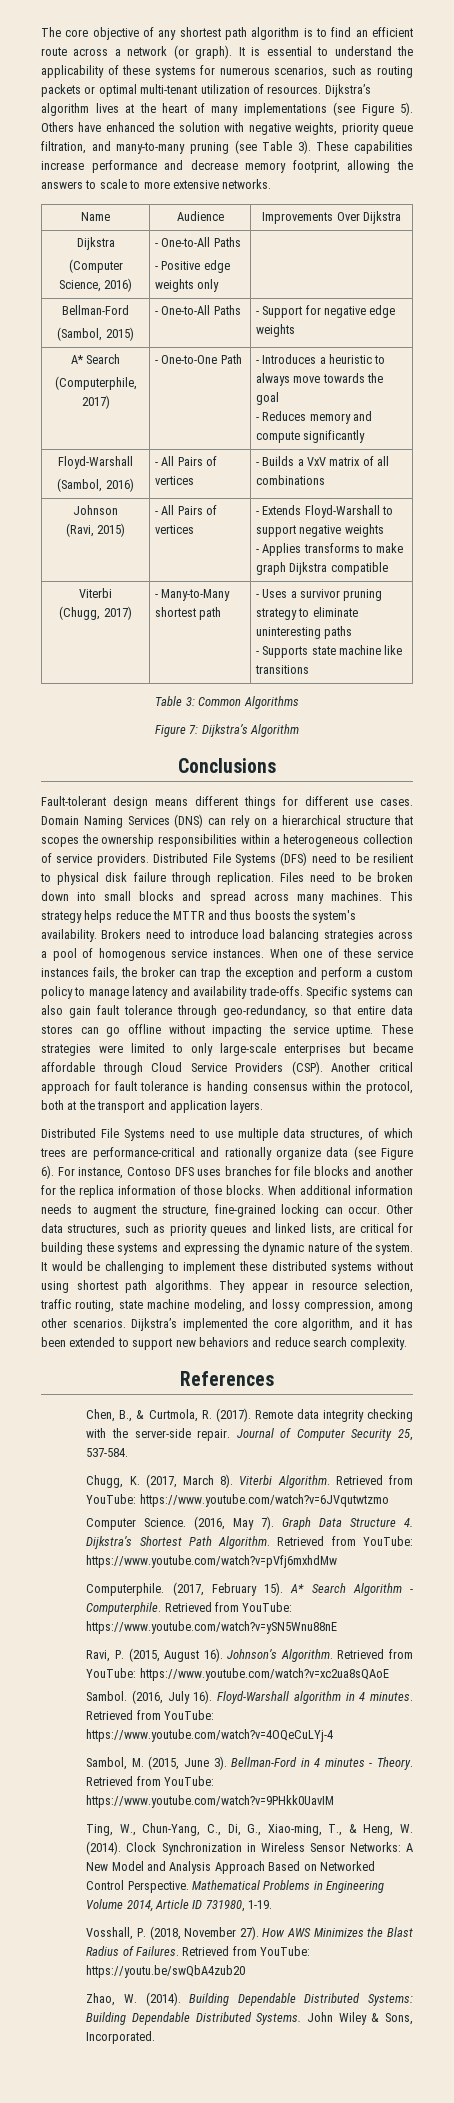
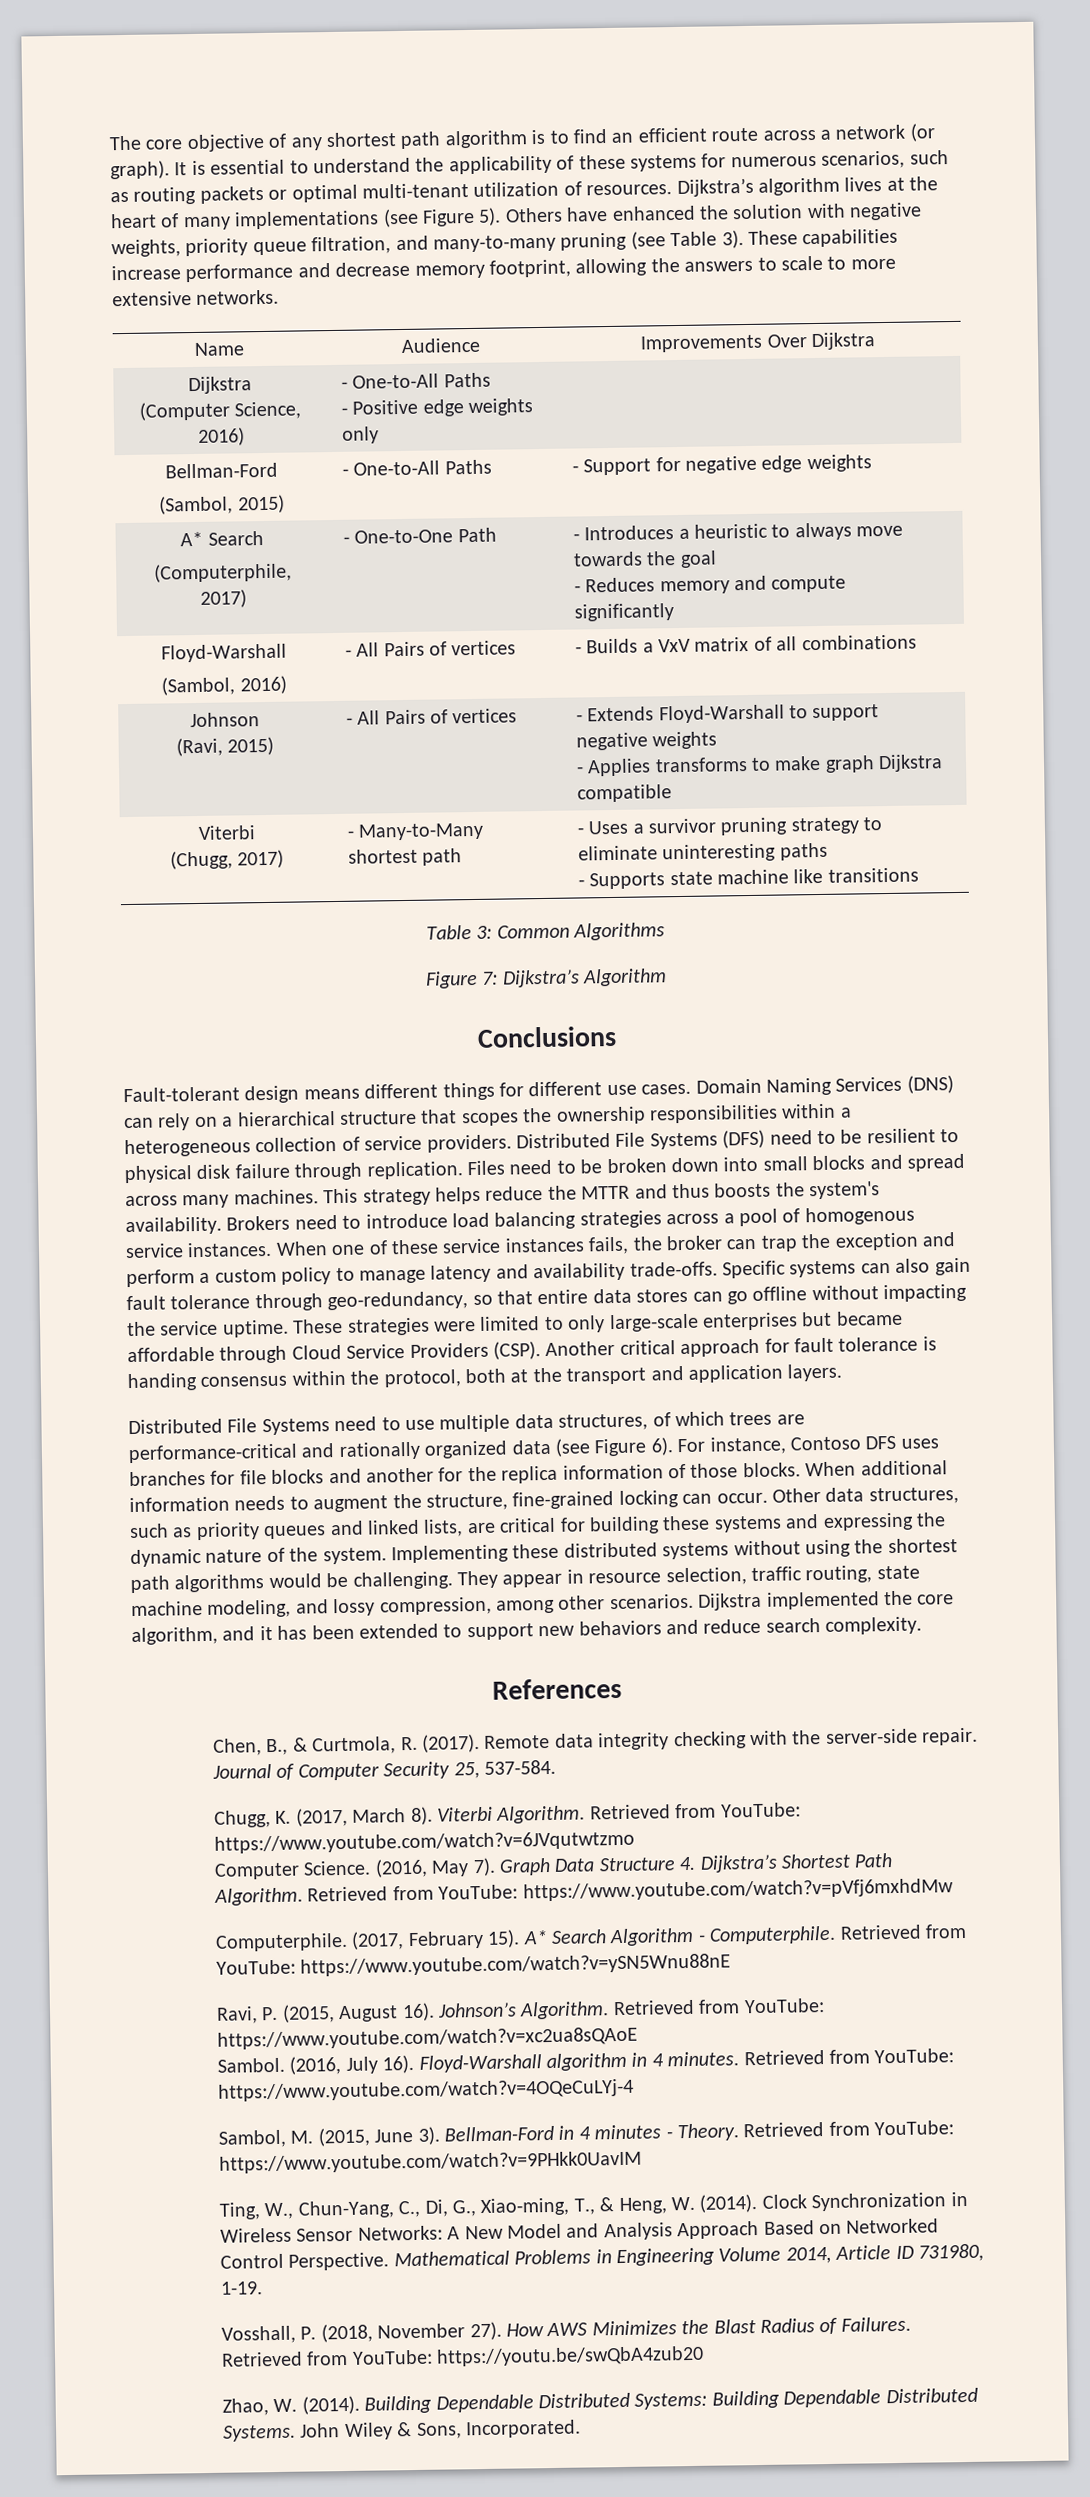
- Distributed File Systems need to use multiple data structures, of which trees are performance-critical and rationally organize data (see Figure 6).
+ Distributed File Systems need to use multiple data structures, of which trees are performance-critical and rationally organized data (see Figure 6).
- It would be challenging to implement these distributed systems without using shortest path algorithms.
+ Implementing these distributed systems without using the shortest path algorithms would be challenging.
- Dijkstra’s implemented the core algorithm, and it has been extended to support new behaviors and reduce search complexity.
+ Dijkstra implemented the core algorithm, and it has been extended to support new behaviors and reduce search complexity.

